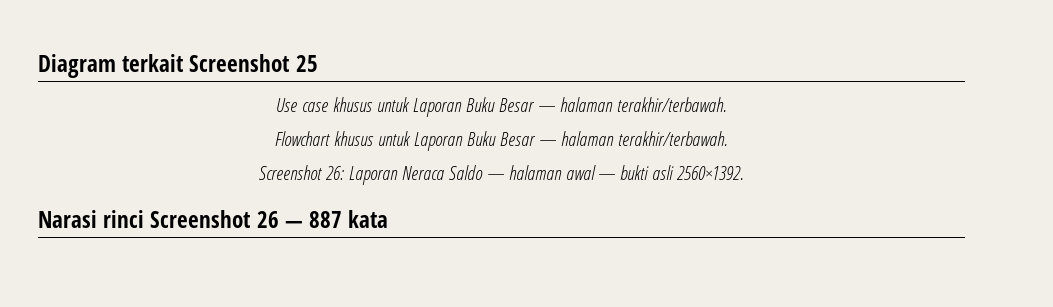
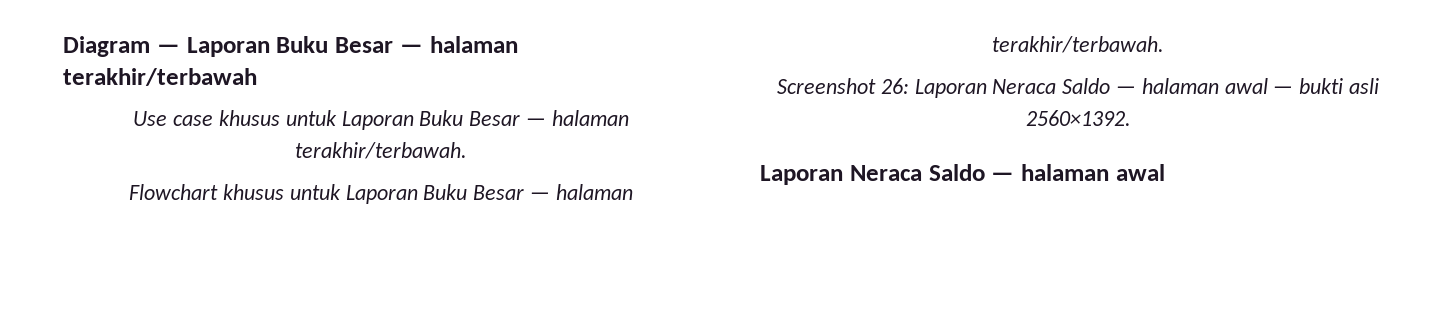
- Diagram terkait Screenshot 25
+ Diagram — Laporan Buku Besar — halaman terakhir/terbawah
  Screenshot 26: Laporan Neraca Saldo — halaman awal — bukti asli 2560×1392.
- Narasi rinci Screenshot 26 — 887 kata
+ Laporan Neraca Saldo — halaman awal

